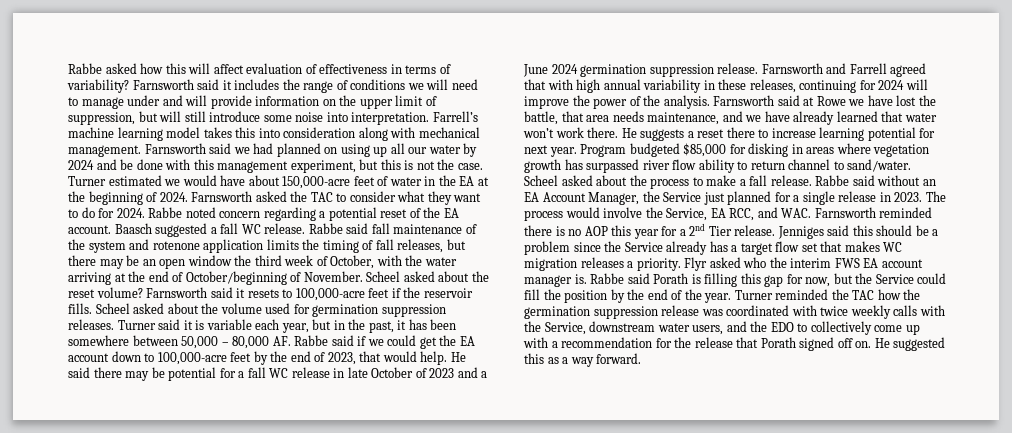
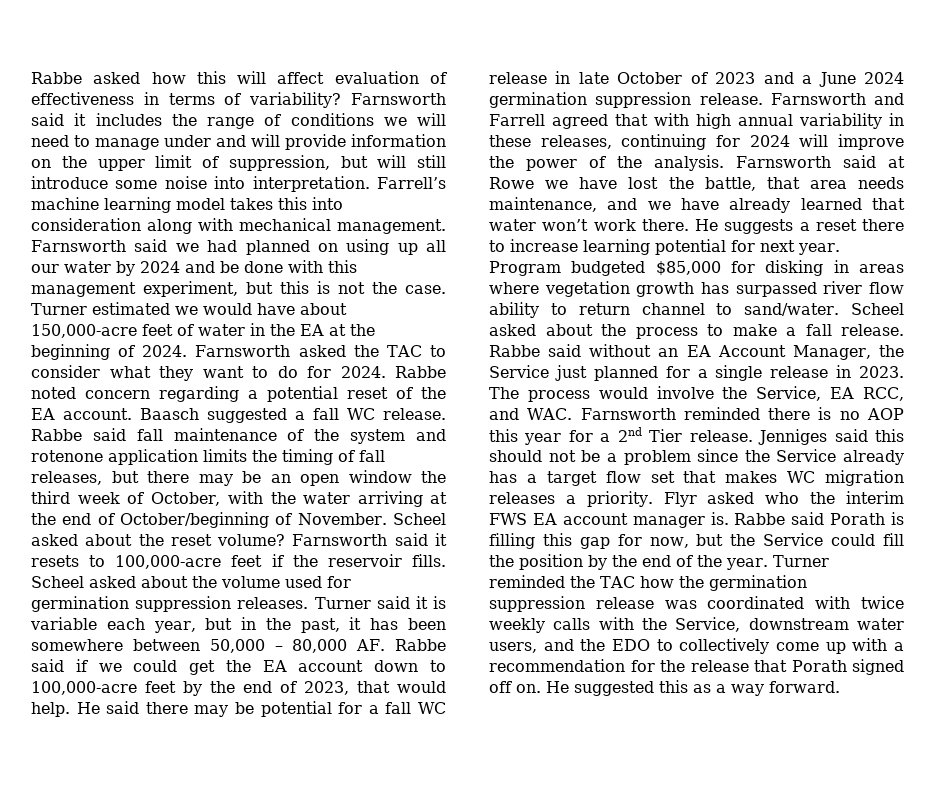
- Jenniges said this should be a problem since the Service already has a target flow set that makes WC migration releases a priority.
+ Jenniges said this should not be a problem since the Service already has a target flow set that makes WC migration releases a priority.

